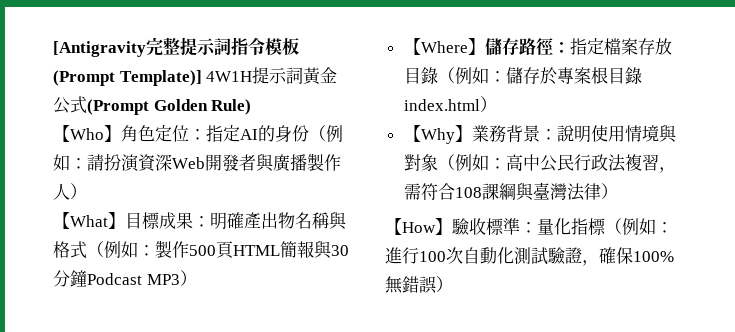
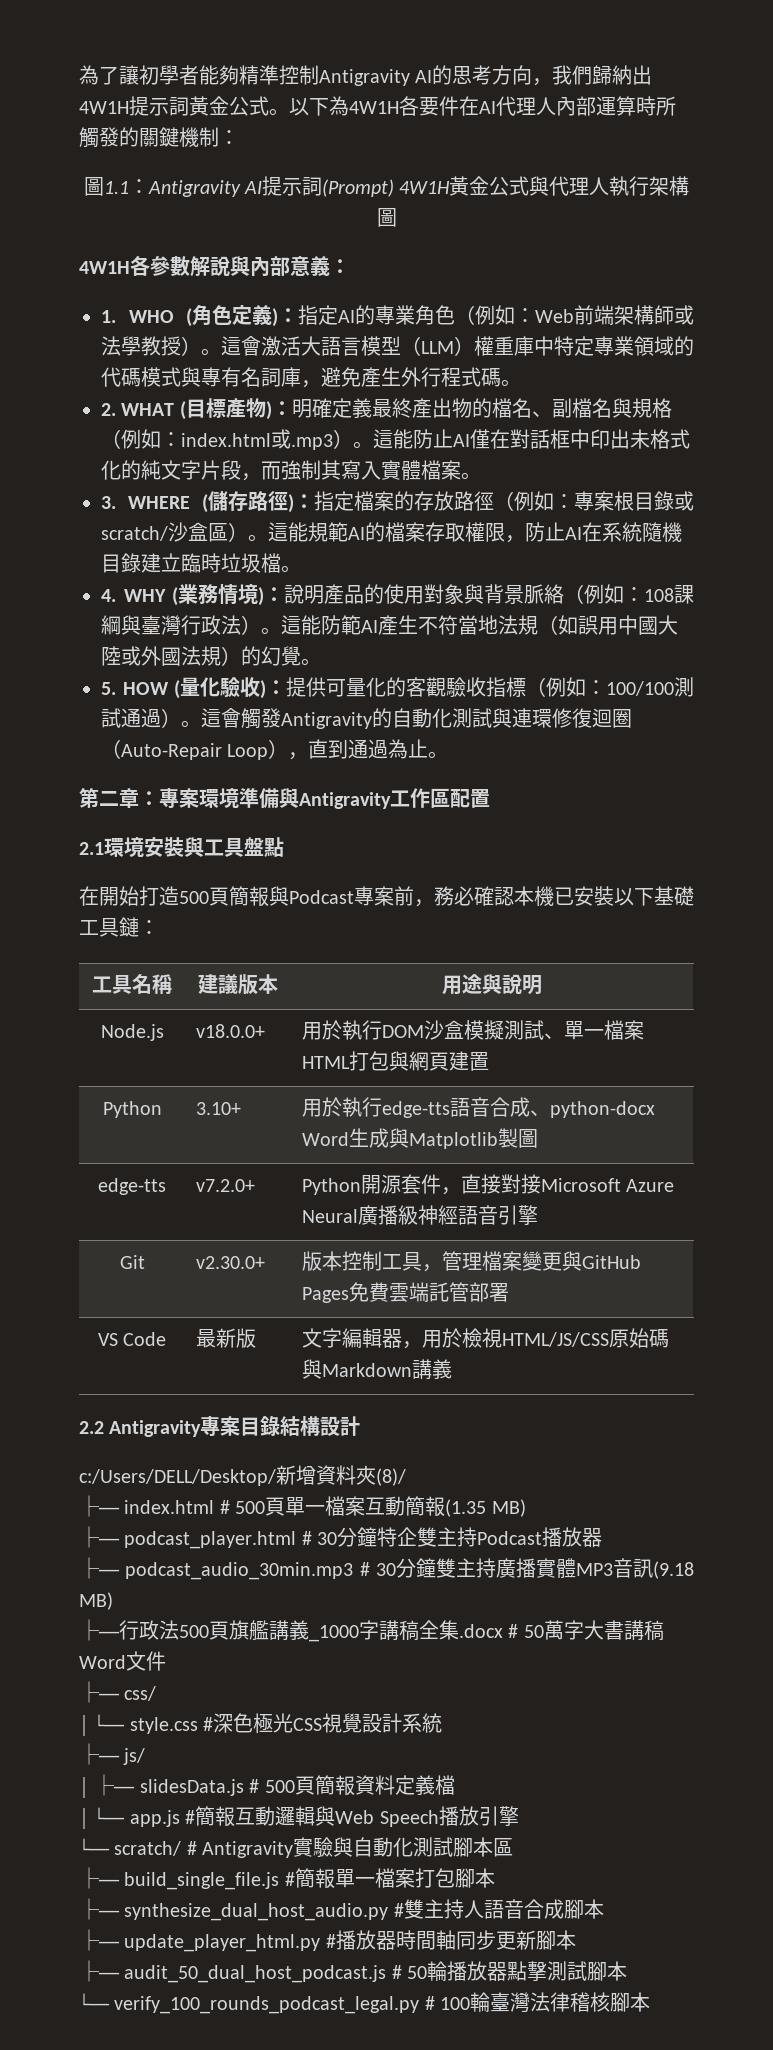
- [Antigravity完整提示詞指令模板(Prompt Template)] 4W1H提示詞黃金公式(Prompt Golden Rule)
- 【Who】角色定位：指定AI的身份（例如：請扮演資深Web開發者與廣播製作人）
- 【What】目標成果：明確產出物名稱與格式（例如：製作500頁HTML簡報與30分鐘Podcast MP3）
- 【Where】儲存路徑：指定檔案存放目錄（例如：儲存於專案根目錄index.html）
- 【Why】業務背景：說明使用情境與對象（例如：高中公民行政法複習，需符合108課綱與臺灣法律）
- 【How】驗收標準：量化指標（例如：進行100次自動化測試驗證，確保100%無錯誤）
+ 為了讓初學者能夠精準控制Antigravity AI的思考方向，我們歸納出4W1H提示詞黃金公式。以下為4W1H各要件在AI代理人內部運算時所觸發的關鍵機制：
+ 圖1.1：Antigravity AI提示詞(Prompt) 4W1H黃金公式與代理人執行架構圖
+ 4W1H各參數解說與內部意義：
+ 1. WHO (角色定義)：指定AI的專業角色（例如：Web前端架構師或法學教授）。這會激活大語言模型（LLM）權重庫中特定專業領域的代碼模式與專有名詞庫，避免產生外行程式碼。
+ 2. WHAT (目標產物)：明確定義最終產出物的檔名、副檔名與規格（例如：index.html或.mp3）。這能防止AI僅在對話框中印出未格式化的純文字片段，而強制其寫入實體檔案。
+ 3. WHERE (儲存路徑)：指定檔案的存放路徑（例如：專案根目錄或scratch/沙盒區）。這能規範AI的檔案存取權限，防止AI在系統隨機目錄建立臨時垃圾檔。
+ 4. WHY (業務情境)：說明產品的使用對象與背景脈絡（例如：108課綱與臺灣行政法）。這能防範AI產生不符當地法規（如誤用中國大陸或外國法規）的幻覺。
+ 5. HOW (量化驗收)：提供可量化的客觀驗收指標（例如：100/100測試通過）。這會觸發Antigravity的自動化測試與連環修復迴圈（Auto-Repair Loop），直到通過為止。
+ 第二章：專案環境準備與Antigravity工作區配置
+ 2.1環境安裝與工具盤點
+ 在開始打造500頁簡報與Podcast專案前，務必確認本機已安裝以下基礎工具鏈：
+ 工具名稱 | 建議版本 | 用途與說明
+ Node.js | v18.0.0+ | 用於執行DOM沙盒模擬測試、單一檔案HTML打包與網頁建置
+ Python | 3.10+ | 用於執行edge-tts語音合成、python-docx Word生成與Matplotlib製圖
+ edge-tts | v7.2.0+ | Python開源套件，直接對接Microsoft Azure Neural廣播級神經語音引擎
+ Git | v2.30.0+ | 版本控制工具，管理檔案變更與GitHub Pages免費雲端託管部署
+ VS Code | 最新版 | 文字編輯器，用於檢視HTML/JS/CSS原始碼與Markdown講義
+ 2.2 Antigravity專案目錄結構設計
+ c:/Users/DELL/Desktop/新增資料夾(8)/
+ ├── index.html # 500頁單一檔案互動簡報(1.35 MB)
+ ├── podcast_player.html # 30分鐘特企雙主持Podcast播放器
+ ├── podcast_audio_30min.mp3 # 30分鐘雙主持廣播實體MP3音訊(9.18 MB)
+ ├──行政法500頁旗艦講義_1000字講稿全集.docx # 50萬字大書講稿Word文件
+ ├── css/
+ │ └── style.css #深色極光CSS視覺設計系統
+ ├── js/
+ │ ├── slidesData.js # 500頁簡報資料定義檔
+ │ └── app.js #簡報互動邏輯與Web Speech播放引擎
+ └── scratch/ # Antigravity實驗與自動化測試腳本區
+ ├── build_single_file.js #簡報單一檔案打包腳本
+ ├── synthesize_dual_host_audio.py #雙主持人語音合成腳本
+ ├── update_player_html.py #播放器時間軸同步更新腳本
+ ├── audit_50_dual_host_podcast.js # 50輪播放器點擊測試腳本
+ └── verify_100_rounds_podcast_legal.py # 100輪臺灣法律稽核腳本

